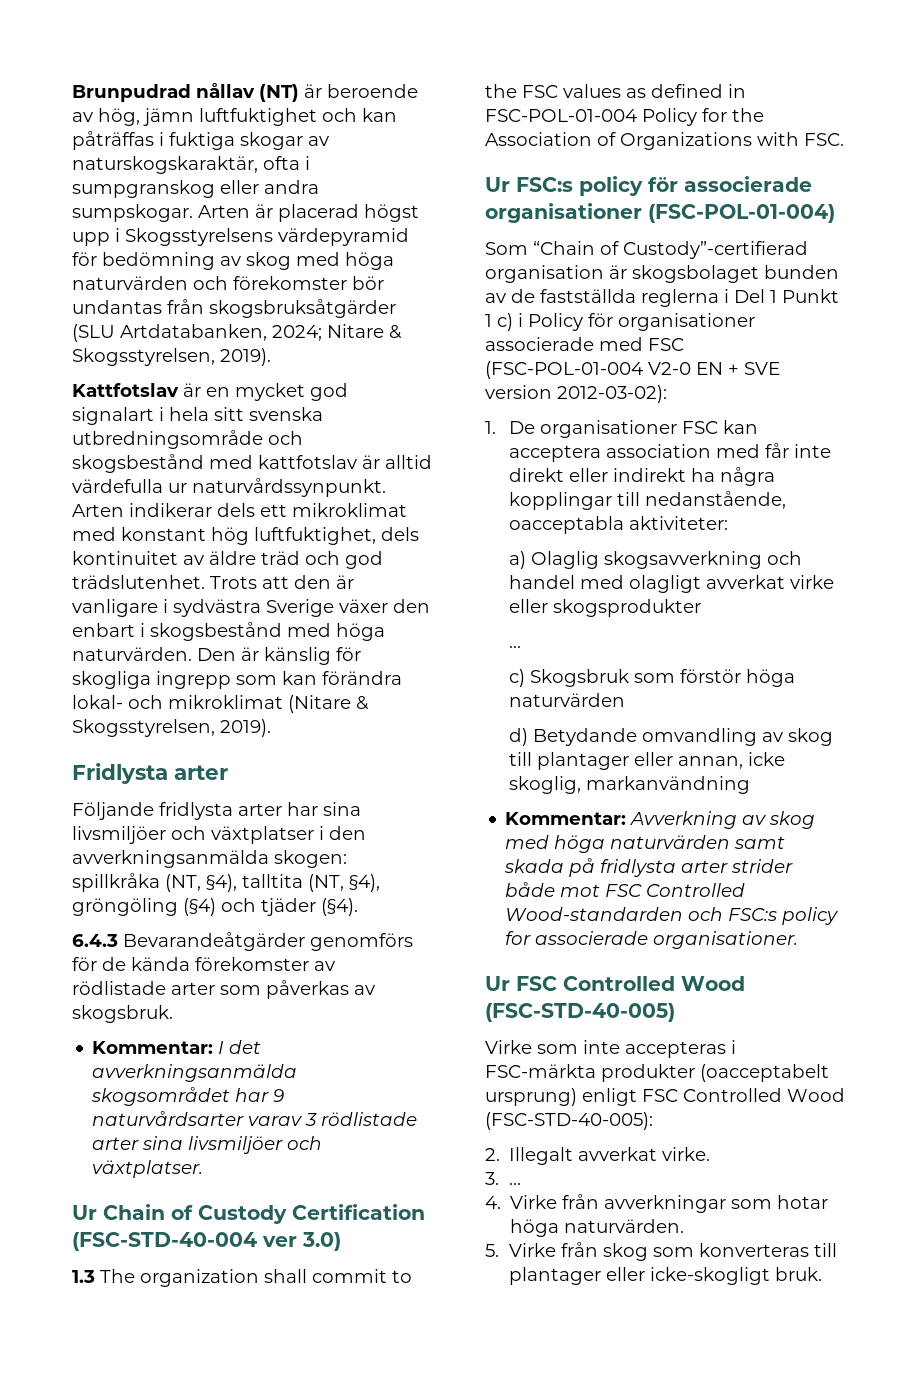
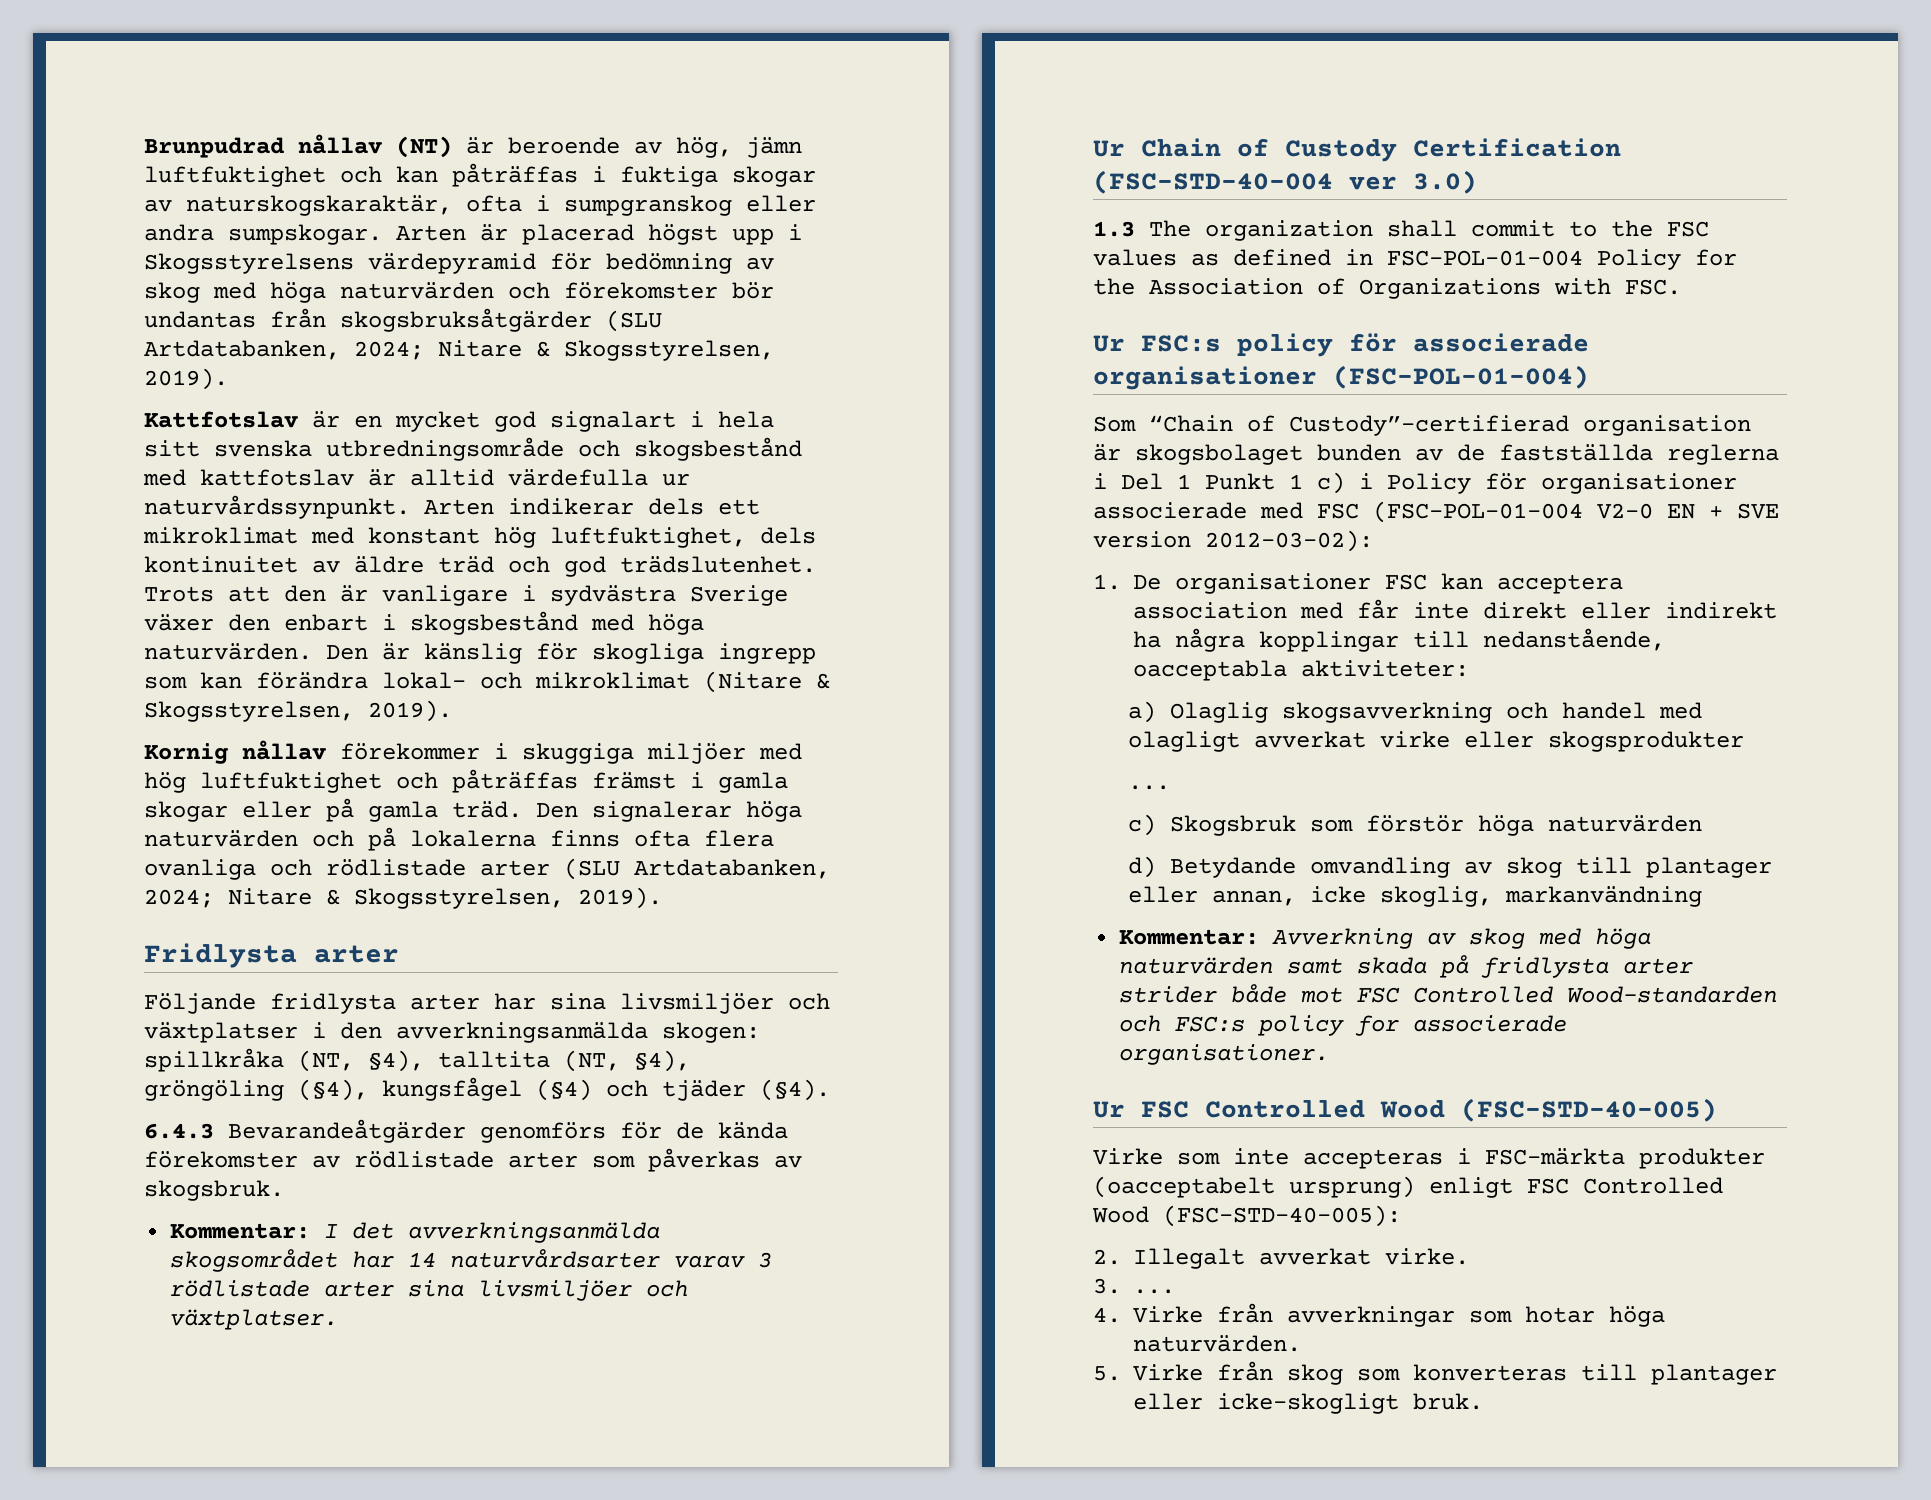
+ Kornig nållav förekommer i skuggiga miljöer med hög luftfuktighet och påträffas främst i gamla skogar eller på gamla träd. Den signalerar höga naturvärden och på lokalerna finns ofta flera ovanliga och rödlistade arter (SLU Artdatabanken, 2024; Nitare & Skogsstyrelsen, 2019).
- Följande fridlysta arter har sina livsmiljöer och växtplatser i den avverkningsanmälda skogen: spillkråka (NT, §4), talltita (NT, §4), gröngöling (§4) och tjäder (§4).
+ Följande fridlysta arter har sina livsmiljöer och växtplatser i den avverkningsanmälda skogen: spillkråka (NT, §4), talltita (NT, §4), gröngöling (§4), kungsfågel (§4) och tjäder (§4).
- Kommentar: I det avverkningsanmälda skogsområdet har 9 naturvårdsarter varav 3 rödlistade arter sina livsmiljöer och växtplatser.
+ Kommentar: I det avverkningsanmälda skogsområdet har 14 naturvårdsarter varav 3 rödlistade arter sina livsmiljöer och växtplatser.

